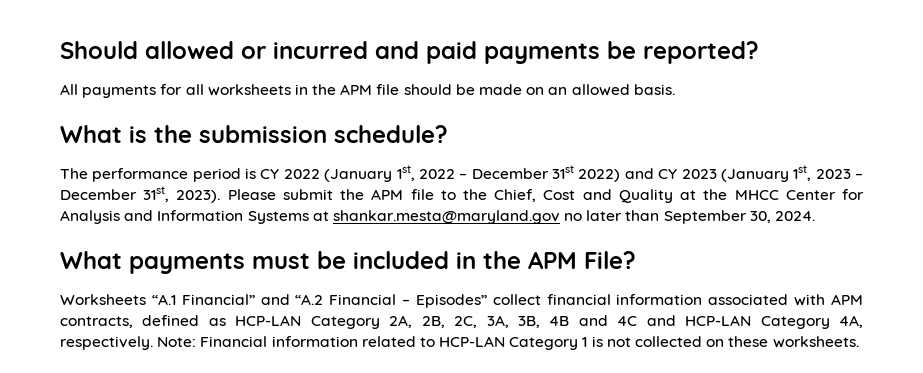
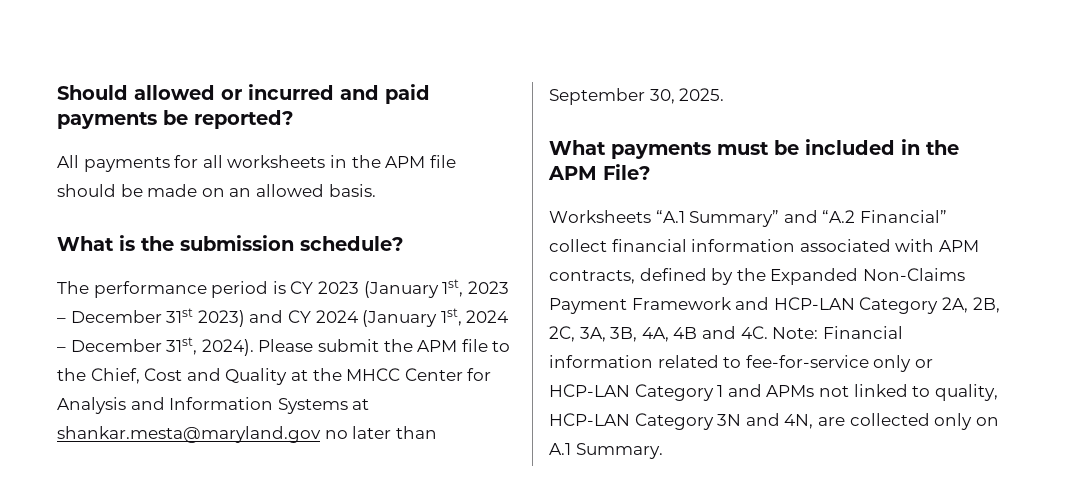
- The performance period is CY 2022 (January 1st, 2022 – December 31st 2022) and CY 2023 (January 1st, 2023 – December 31st, 2023).
+ The performance period is CY 2023 (January 1st, 2023 – December 31st 2023) and CY 2024 (January 1st, 2024 – December 31st, 2024).
- Please submit the APM file to the Chief, Cost and Quality at the MHCC Center for Analysis and Information Systems at shankar.mesta@maryland.gov no later than September 30, 2024.
+ Please submit the APM file to the Chief, Cost and Quality at the MHCC Center for Analysis and Information Systems at shankar.mesta@maryland.gov no later than September 30, 2025.
- Worksheets “A.1 Financial” and “A.2 Financial – Episodes” collect financial information associated with APM contracts, defined as HCP-LAN Category 2A, 2B, 2C, 3A, 3B, 4B and 4C and HCP-LAN Category 4A, respectively.
+ Worksheets “A.1 Summary” and “A.2 Financial” collect financial information associated with APM contracts, defined by the Expanded Non-Claims Payment Framework and HCP-LAN Category 2A, 2B, 2C, 3A, 3B, 4A, 4B and 4C.
- Note: Financial information related to HCP-LAN Category 1 is not collected on these worksheets.
+ Note: Financial information related to fee-for-service only or HCP-LAN Category 1 and APMs not linked to quality, HCP-LAN Category 3N and 4N, are collected only on A.1 Summary.

